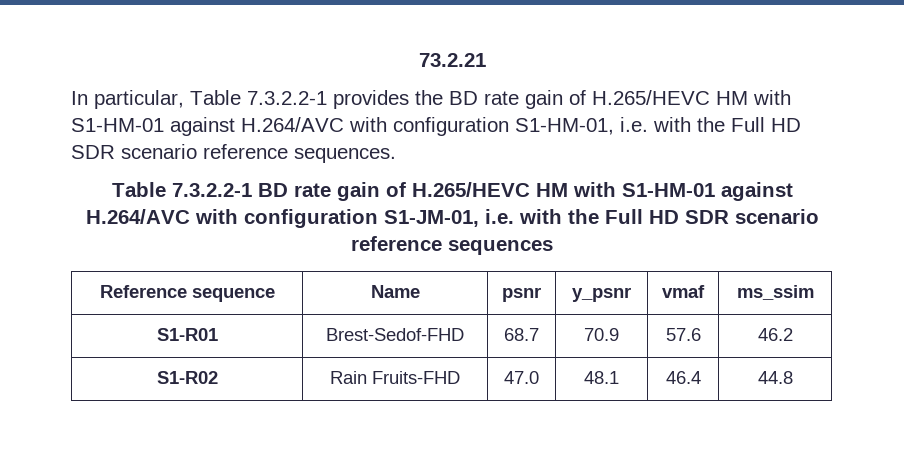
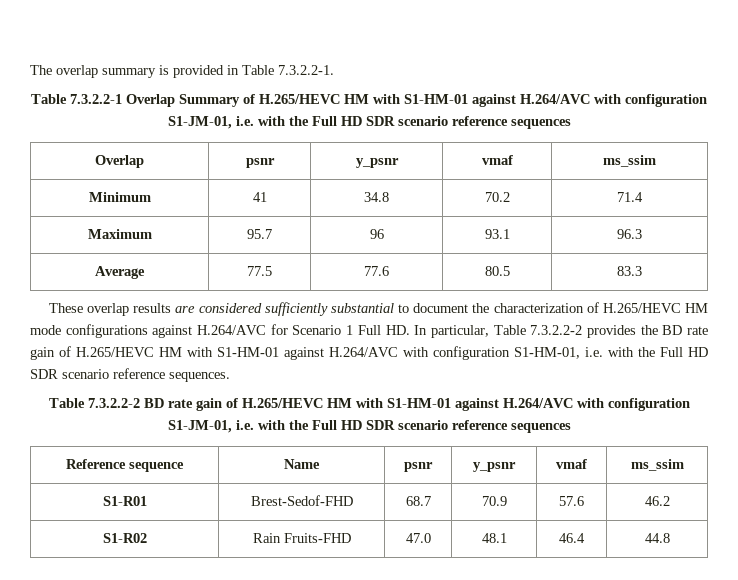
- 73.2.21
- In particular, Table 7.3.2.2-1 provides the BD rate gain of H.265/HEVC HM with S1-HM-01 against H.264/AVC with configuration S1-HM-01, i.e. with the Full HD SDR scenario reference sequences.
+ The overlap summary is provided in Table 7.3.2.2-1.
+ Table 7.3.2.2-1 Overlap Summary of H.265/HEVC HM with S1-HM-01 against H.264/AVC with configuration S1-JM-01, i.e. with the Full HD SDR scenario reference sequences
+ Overlap | psnr | y_psnr | vmaf | ms_ssim
+ Minimum | 41 | 34.8 | 70.2 | 71.4
+ Maximum | 95.7 | 96 | 93.1 | 96.3
+ Average | 77.5 | 77.6 | 80.5 | 83.3
+ These overlap results are considered sufficiently substantial to document the characterization of H.265/HEVC HM mode configurations against H.264/AVC for Scenario 1 Full HD. In particular, Table 7.3.2.2-2 provides the BD rate gain of H.265/HEVC HM with S1-HM-01 against H.264/AVC with configuration S1-HM-01, i.e. with the Full HD SDR scenario reference sequences.
- Table 7.3.2.2-1 BD rate gain of H.265/HEVC HM with S1-HM-01 against H.264/AVC with configuration S1-JM-01, i.e. with the Full HD SDR scenario reference sequences
+ Table 7.3.2.2-2 BD rate gain of H.265/HEVC HM with S1-HM-01 against H.264/AVC with configuration S1-JM-01, i.e. with the Full HD SDR scenario reference sequences

